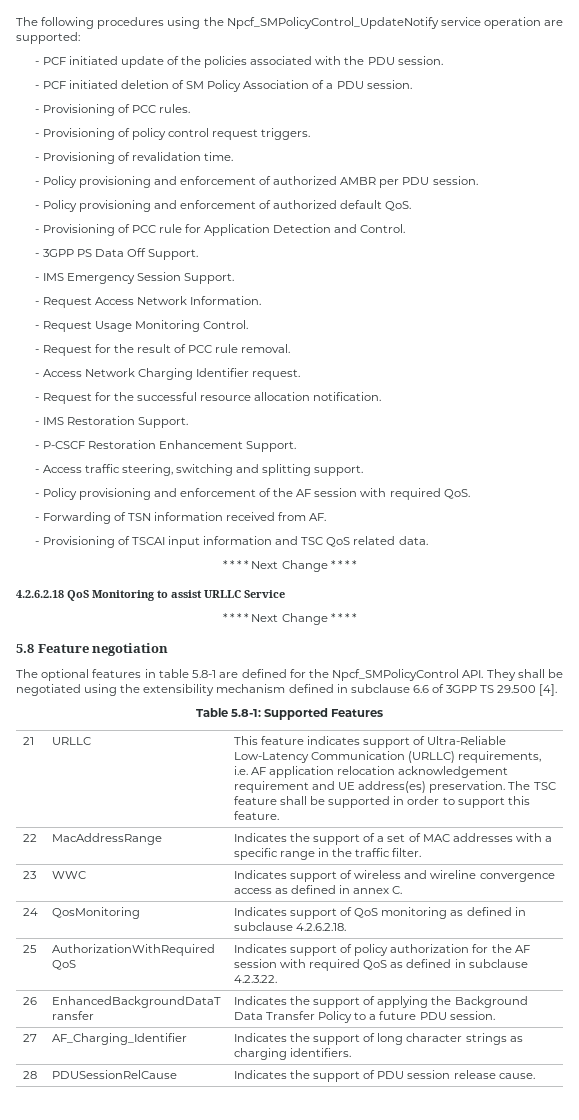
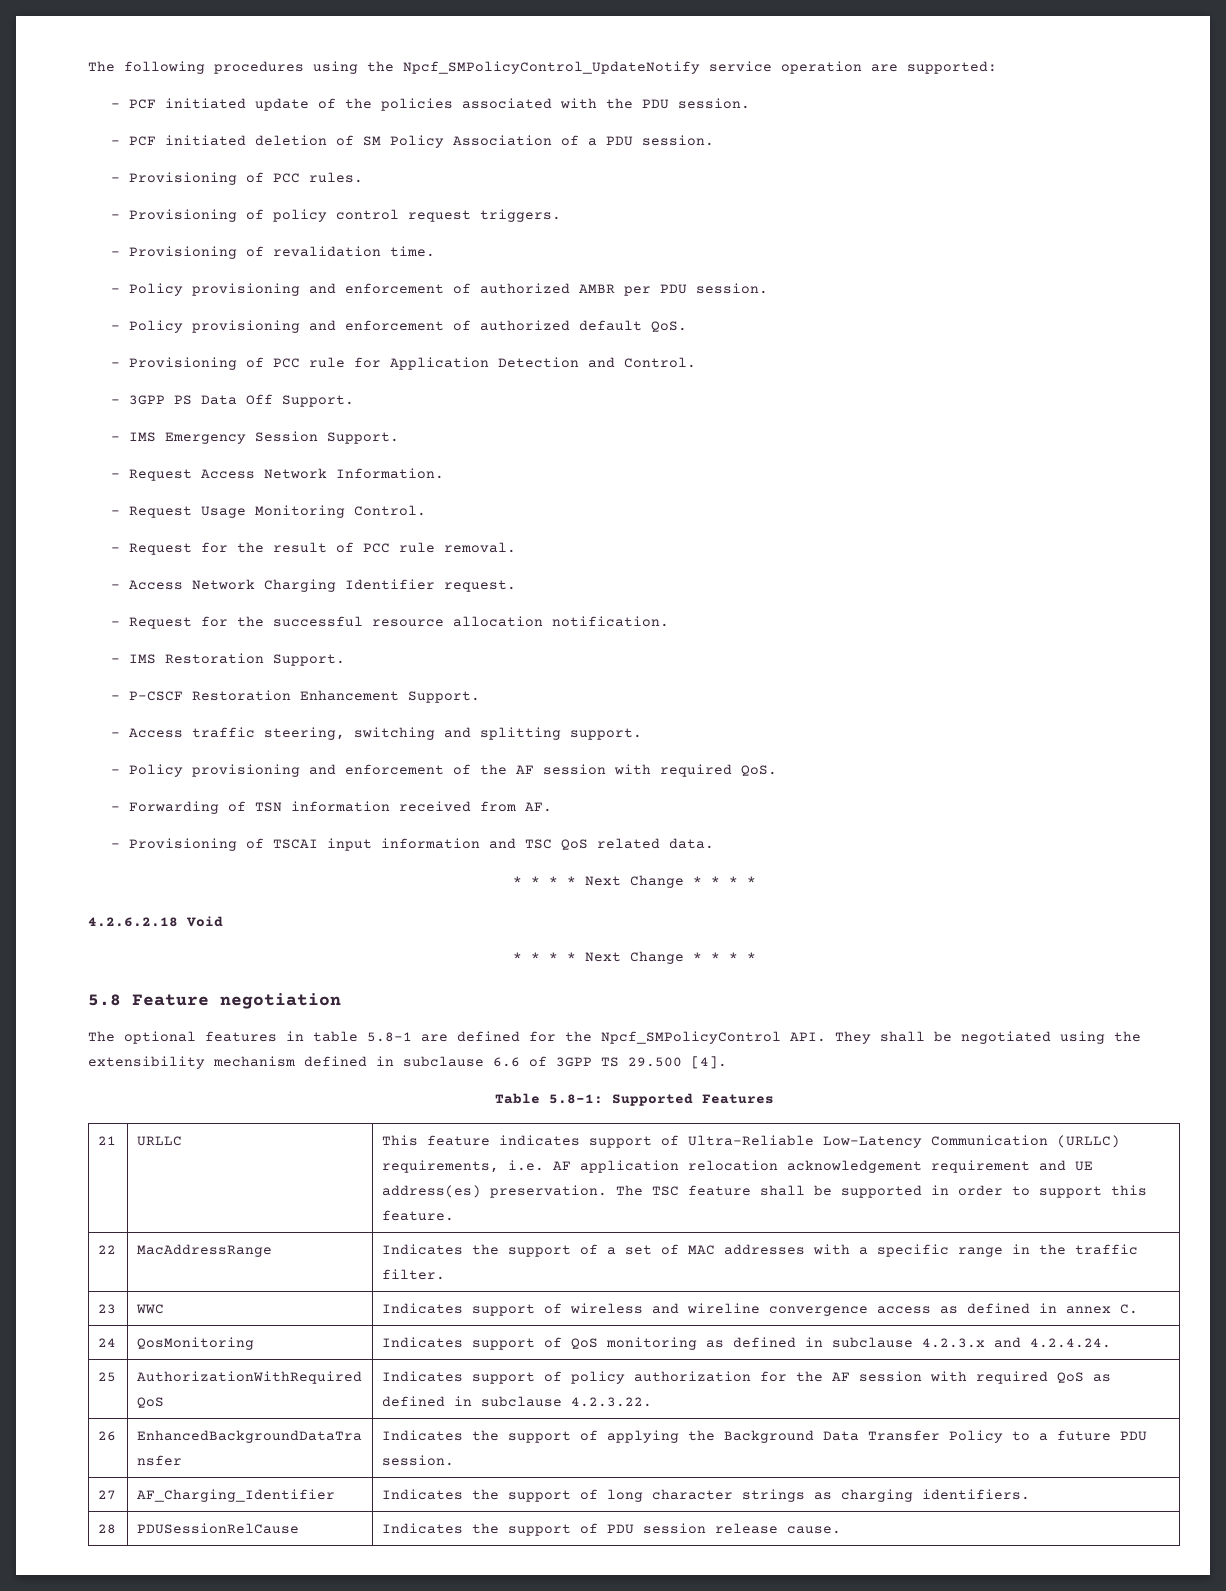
- 4.2.6.2.18 QoS Monitoring to assist URLLC Service
+ 4.2.6.2.18 Void
- 24 | QosMonitoring | Indicates support of QoS monitoring as defined in subclause 4.2.6.2.18.
+ 24 | QosMonitoring | Indicates support of QoS monitoring as defined in subclause 4.2.3.x and 4.2.4.24.

